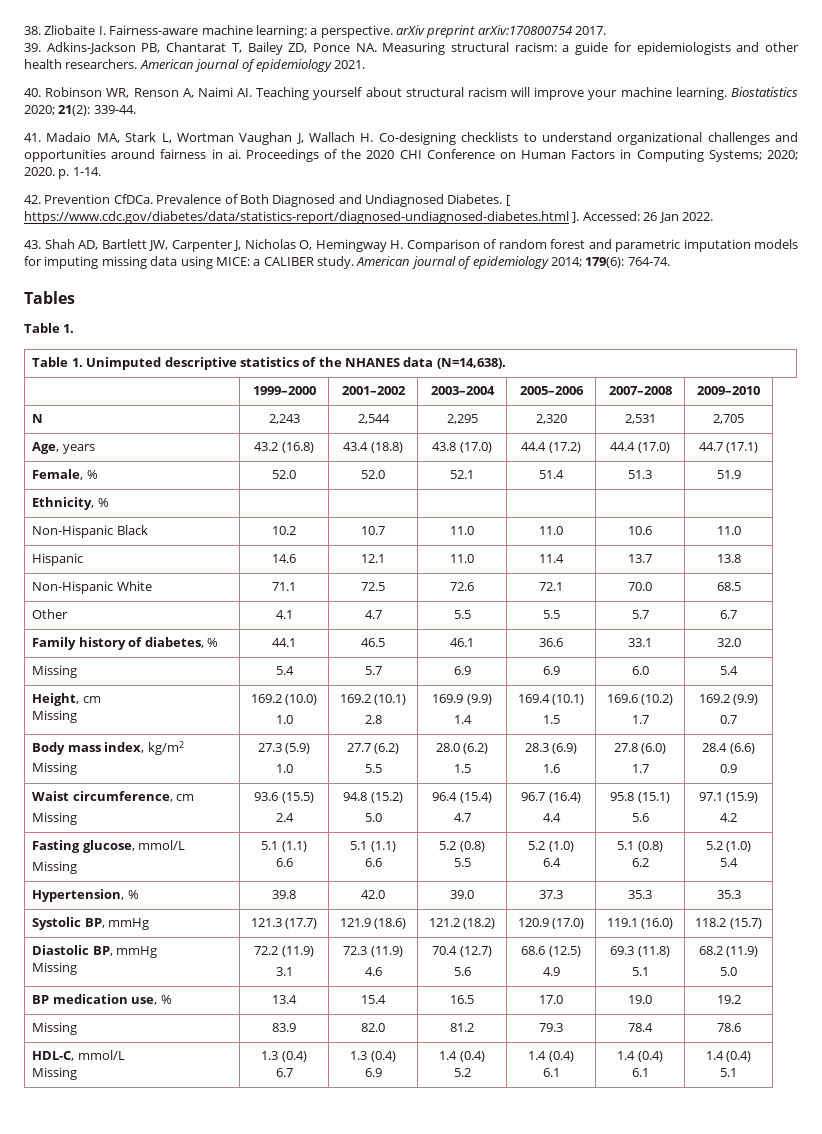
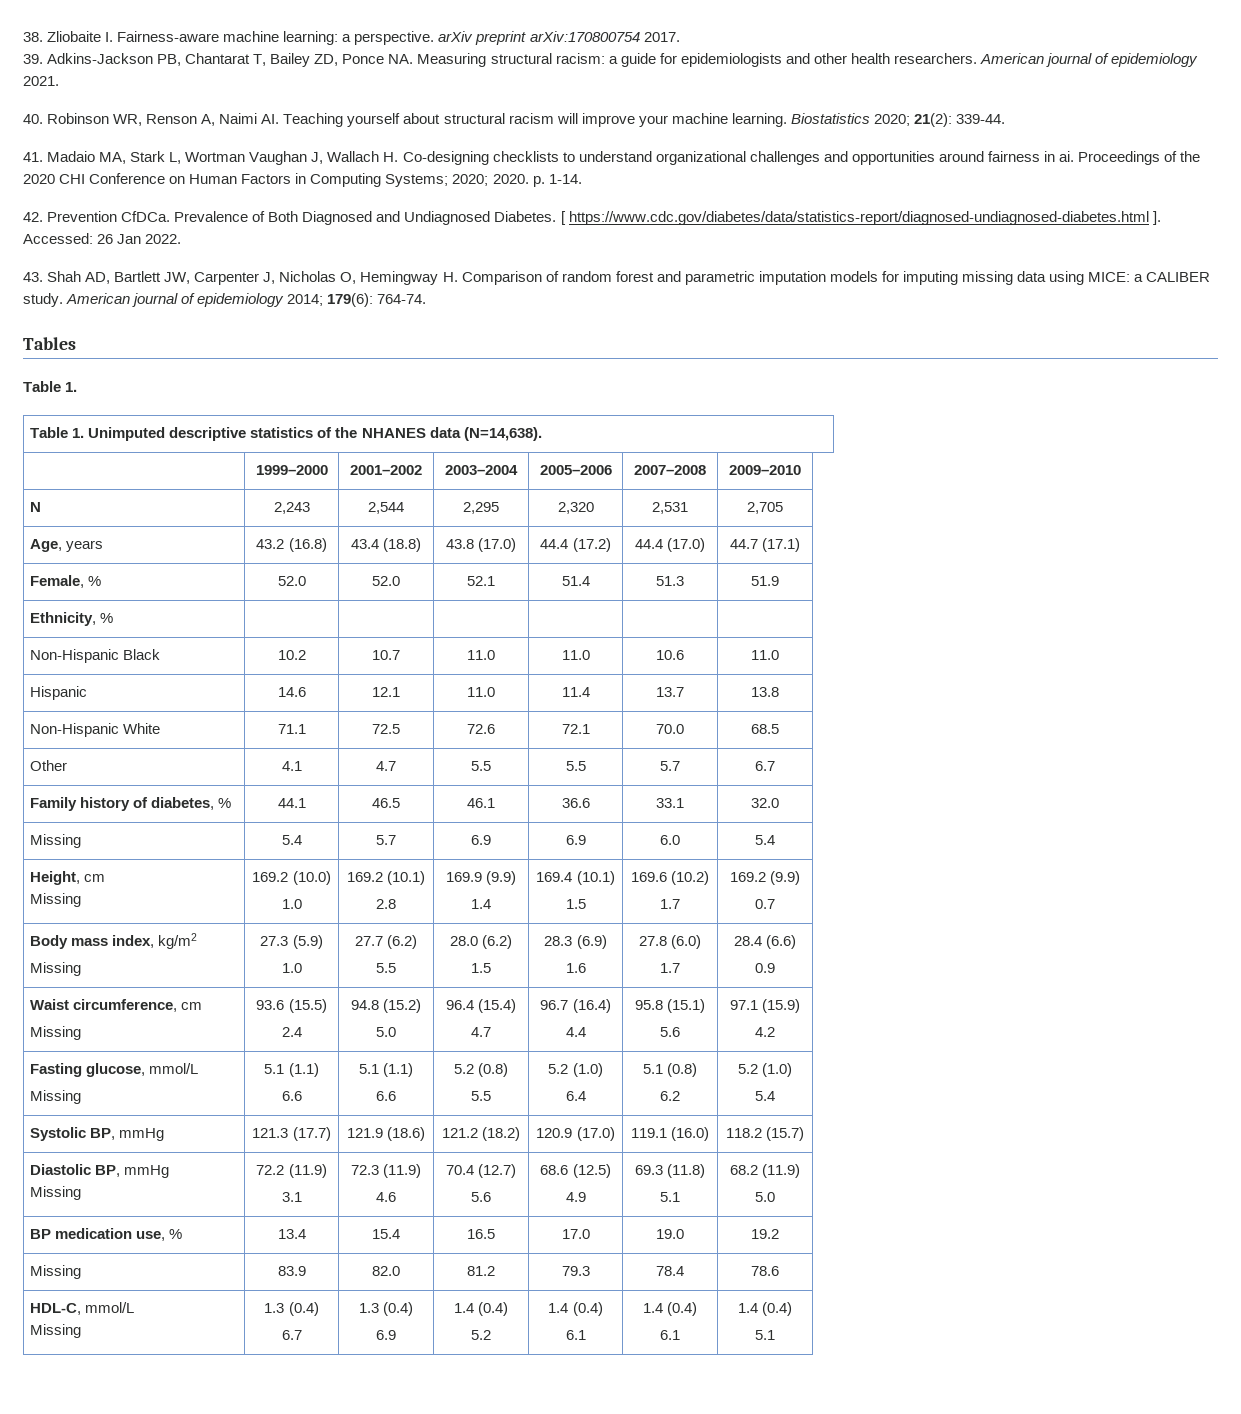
- Hypertension, % | 39.8 | 42.0 | 39.0 | 37.3 | 35.3 | 35.3

